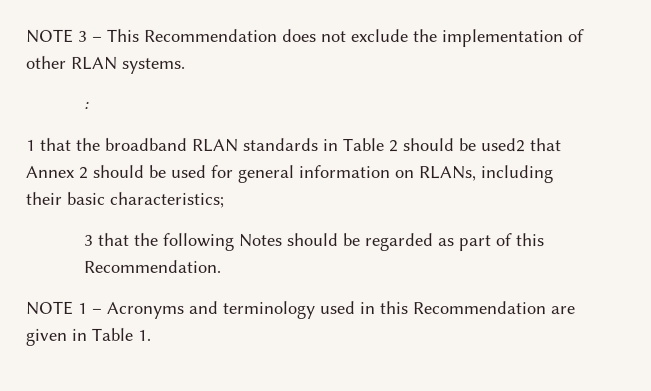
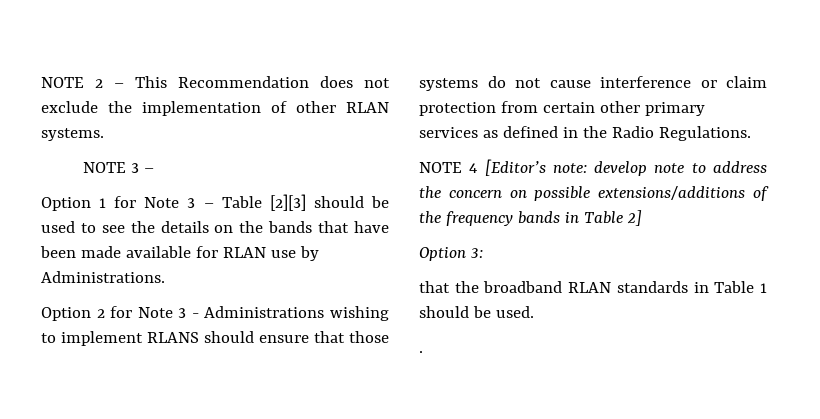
- NOTE 3 – This Recommendation does not exclude the implementation of other RLAN systems.
+ NOTE 2 – This Recommendation does not exclude the implementation of other RLAN systems.
- :
- 1 that the broadband RLAN standards in Table 2 should be used2 that Annex 2 should be used for general information on RLANs, including their basic characteristics;
- 3 that the following Notes should be regarded as part of this Recommendation.
- NOTE 1 – Acronyms and terminology used in this Recommendation are given in Table 1.
+ NOTE 3 –
+ Option 1 for Note 3 – Table [2][3] should be used to see the details on the bands that have been made available for RLAN use by Administrations.
+ Option 2 for Note 3 - Administrations wishing to implement RLANS should ensure that those systems do not cause interference or claim protection from certain other primary services as defined in the Radio Regulations.
+ NOTE 4 [Editor’s note: develop note to address the concern on possible extensions/additions of the frequency bands in Table 2]
+ Option 3:
+ that the broadband RLAN standards in Table 1 should be used.
+ .

